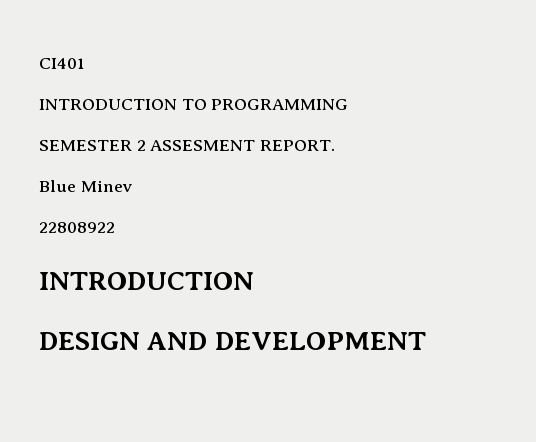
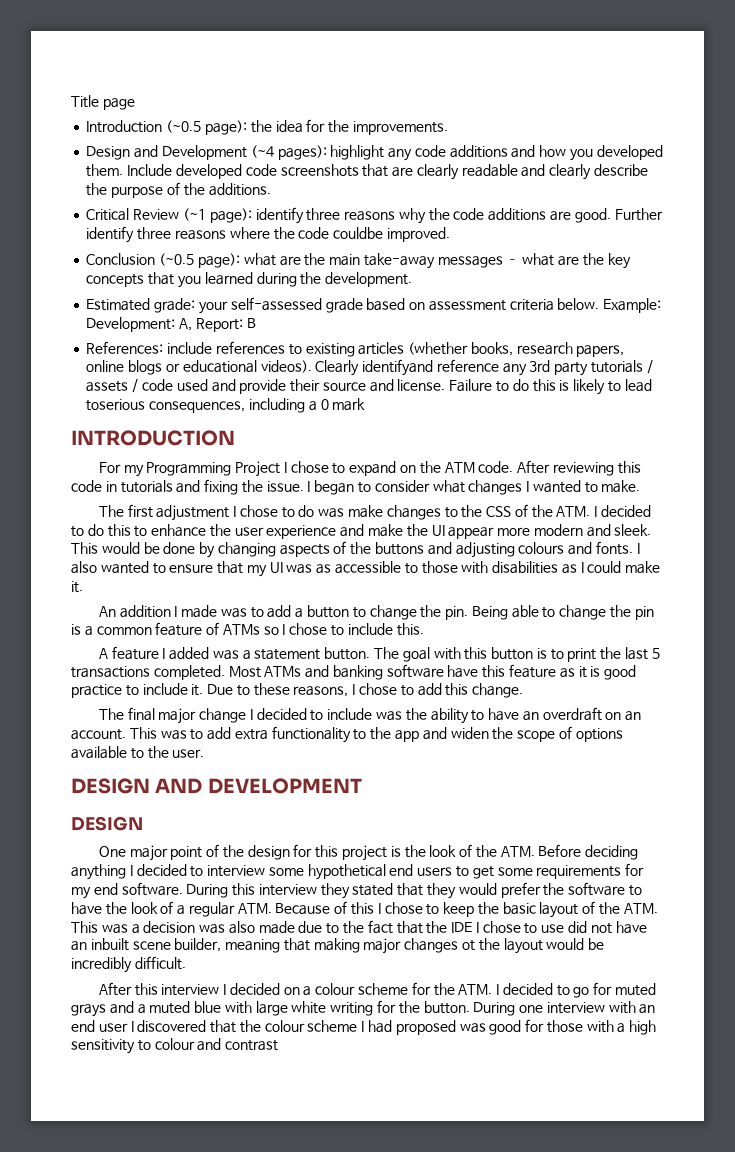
- CI401
- INTRODUCTION TO PROGRAMMING
- SEMESTER 2 ASSESMENT REPORT.
- Blue Minev
- 22808922
+ Title page
+ Introduction (~0.5 page): the idea for the improvements.
+ Design and Development (~4 pages): highlight any code additions and how you developed them. Include developed code screenshots that are clearly readable and clearly describe the purpose of the additions.
+ Critical Review (~1 page): identify three reasons why the code additions are good. Further identify three reasons where the code couldbe improved.
+ Conclusion (~0.5 page): what are the main take-away messages – what are the key concepts that you learned during the development.
+ Estimated grade: your self-assessed grade based on assessment criteria below. Example: Development: A, Report: B
+ References: include references to existing articles (whether books, research papers, online blogs or educational videos). Clearly identifyand reference any 3rd party tutorials / assets / code used and provide their source and license. Failure to do this is likely to lead toserious consequences, including a 0 mark
  INTRODUCTION
+ For my Programming Project I chose to expand on the ATM code. After reviewing this code in tutorials and fixing the issue. I began to consider what changes I wanted to make.
+ The first adjustment I chose to do was make changes to the CSS of the ATM. I decided to do this to enhance the user experience and make the UI appear more modern and sleek. This would be done by changing aspects of the buttons and adjusting colours and fonts. I also wanted to ensure that my UI was as accessible to those with disabilities as I could make it.
+ An addition I made was to add a button to change the pin. Being able to change the pin is a common feature of ATMs so I chose to include this.
+ A feature I added was a statement button. The goal with this button is to print the last 5 transactions completed. Most ATMs and banking software have this feature as it is good practice to include it. Due to these reasons, I chose to add this change.
+ The final major change I decided to include was the ability to have an overdraft on an account. This was to add extra functionality to the app and widen the scope of options available to the user.
  DESIGN AND DEVELOPMENT
+ DESIGN
+ One major point of the design for this project is the look of the ATM. Before deciding anything I decided to interview some hypothetical end users to get some requirements for my end software. During this interview they stated that they would prefer the software to have the look of a regular ATM. Because of this I chose to keep the basic layout of the ATM. This was a decision was also made due to the fact that the IDE I chose to use did not have an inbuilt scene builder, meaning that making major changes ot the layout would be incredibly difficult.
+ After this interview I decided on a colour scheme for the ATM. I decided to go for muted grays and a muted blue with large white writing for the button. During one interview with an end user I discovered that the colour scheme I had proposed was good for those with a high sensitivity to colour and contrast

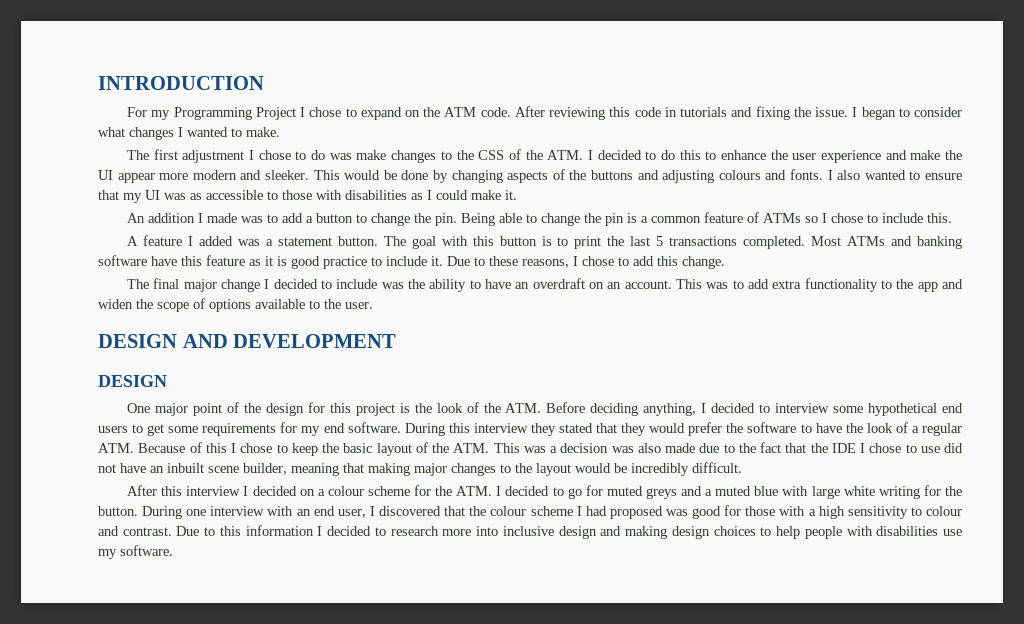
- Title page
- Introduction (~0.5 page): the idea for the improvements.
- Design and Development (~4 pages): highlight any code additions and how you developed them. Include developed code screenshots that are clearly readable and clearly describe the purpose of the additions.
- Critical Review (~1 page): identify three reasons why the code additions are good. Further identify three reasons where the code couldbe improved.
- Conclusion (~0.5 page): what are the main take-away messages – what are the key concepts that you learned during the development.
- Estimated grade: your self-assessed grade based on assessment criteria below. Example: Development: A, Report: B
- References: include references to existing articles (whether books, research papers, online blogs or educational videos). Clearly identifyand reference any 3rd party tutorials / assets / code used and provide their source and license. Failure to do this is likely to lead toserious consequences, including a 0 mark
- The first adjustment I chose to do was make changes to the CSS of the ATM. I decided to do this to enhance the user experience and make the UI appear more modern and sleek.
+ The first adjustment I chose to do was make changes to the CSS of the ATM. I decided to do this to enhance the user experience and make the UI appear more modern and sleeker.
- One major point of the design for this project is the look of the ATM. Before deciding anything I decided to interview some hypothetical end users to get some requirements for my end software.
+ One major point of the design for this project is the look of the ATM. Before deciding anything, I decided to interview some hypothetical end users to get some requirements for my end software.
- During this interview they stated that they would prefer the software to have the look of a regular ATM. Because of this I chose to keep the basic layout of the ATM. This was a decision was also made due to the fact that the IDE I chose to use did not have an inbuilt scene builder, meaning that making major changes ot the layout would be incredibly difficult.
+ During this interview they stated that they would prefer the software to have the look of a regular ATM. Because of this I chose to keep the basic layout of the ATM. This was a decision was also made due to the fact that the IDE I chose to use did not have an inbuilt scene builder, meaning that making major changes to the layout would be incredibly difficult.
- After this interview I decided on a colour scheme for the ATM. I decided to go for muted grays and a muted blue with large white writing for the button.
+ After this interview I decided on a colour scheme for the ATM. I decided to go for muted greys and a muted blue with large white writing for the button.
- During one interview with an end user I discovered that the colour scheme I had proposed was good for those with a high sensitivity to colour and contrast
+ During one interview with an end user, I discovered that the colour scheme I had proposed was good for those with a high sensitivity to colour and contrast. Due to this information I decided to research more into inclusive design and making design choices to help people with disabilities use my software.

